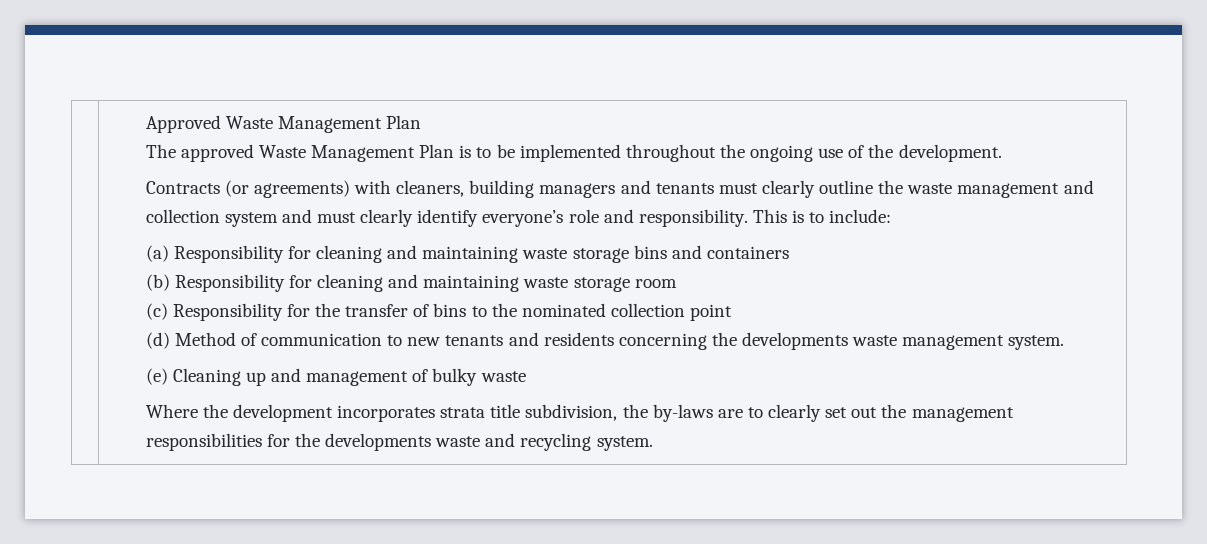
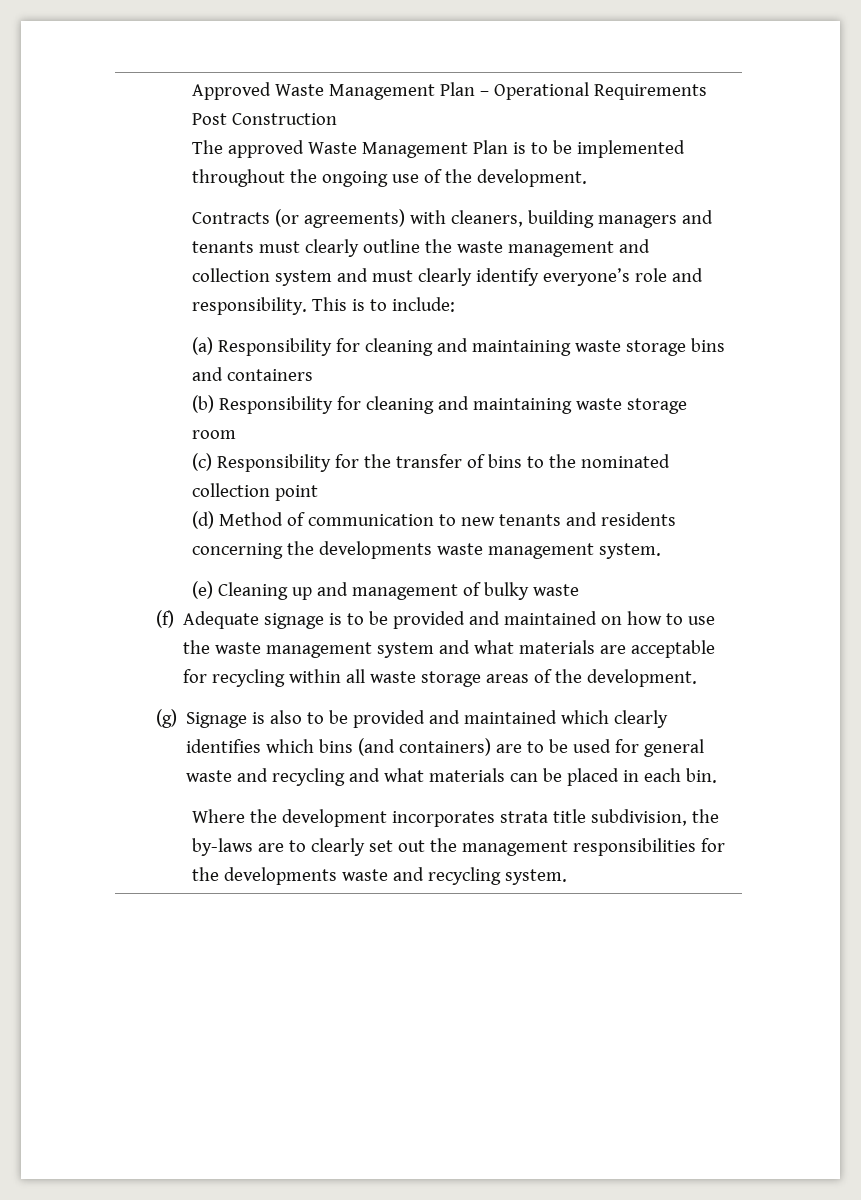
- Approved Waste Management Plan
+ Approved Waste Management Plan – Operational Requirements Post Construction
+ (f) Adequate signage is to be provided and maintained on how to use the waste management system and what materials are acceptable for recycling within all waste storage areas of the development.
+ (g) Signage is also to be provided and maintained which clearly identifies which bins (and containers) are to be used for general waste and recycling and what materials can be placed in each bin.

